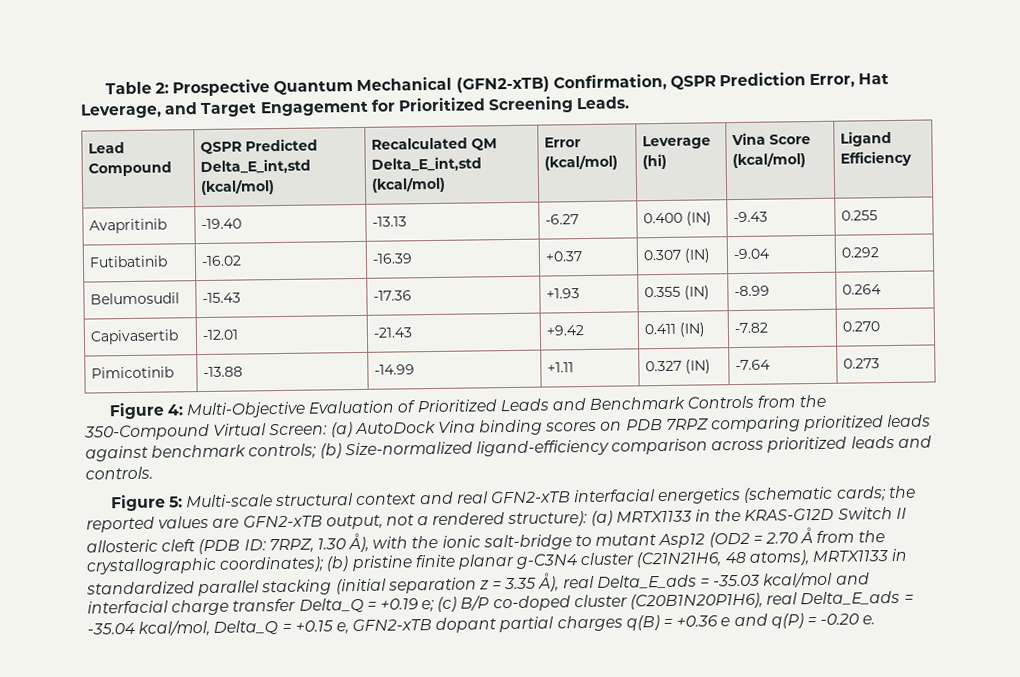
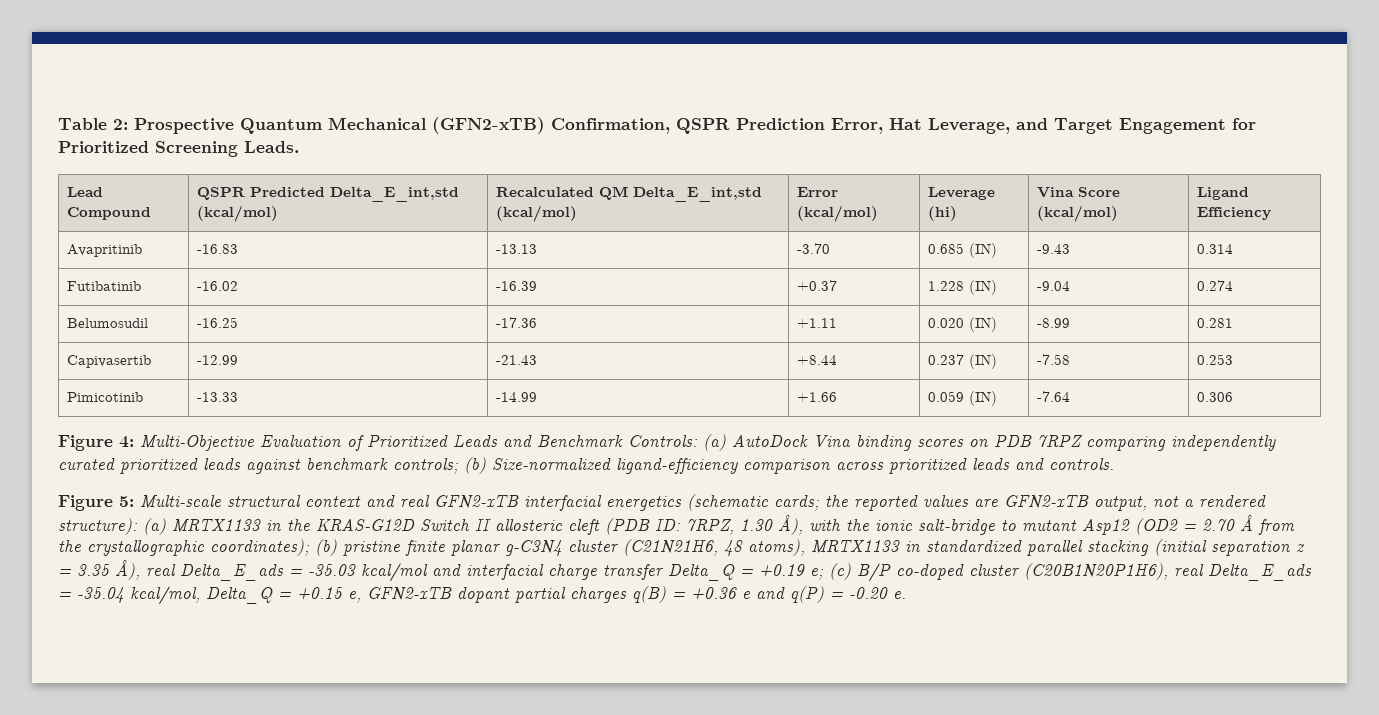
- Avapritinib | -19.40 | -13.13 | -6.27 | 0.400 (IN) | -9.43 | 0.255
+ Avapritinib | -16.83 | -13.13 | -3.70 | 0.685 (IN) | -9.43 | 0.314
- Futibatinib | -16.02 | -16.39 | +0.37 | 0.307 (IN) | -9.04 | 0.292
+ Futibatinib | -16.02 | -16.39 | +0.37 | 1.228 (IN) | -9.04 | 0.274
- Belumosudil | -15.43 | -17.36 | +1.93 | 0.355 (IN) | -8.99 | 0.264
+ Belumosudil | -16.25 | -17.36 | +1.11 | 0.020 (IN) | -8.99 | 0.281
- Capivasertib | -12.01 | -21.43 | +9.42 | 0.411 (IN) | -7.82 | 0.270
+ Capivasertib | -12.99 | -21.43 | +8.44 | 0.237 (IN) | -7.58 | 0.253
- Pimicotinib | -13.88 | -14.99 | +1.11 | 0.327 (IN) | -7.64 | 0.273
+ Pimicotinib | -13.33 | -14.99 | +1.66 | 0.059 (IN) | -7.64 | 0.306
- Figure 4: Multi-Objective Evaluation of Prioritized Leads and Benchmark Controls from the 350-Compound Virtual Screen: (a) AutoDock Vina binding scores on PDB 7RPZ comparing prioritized leads against benchmark controls; (b) Size-normalized ligand-efficiency comparison across prioritized leads and controls.
+ Figure 4: Multi-Objective Evaluation of Prioritized Leads and Benchmark Controls: (a) AutoDock Vina binding scores on PDB 7RPZ comparing independently curated prioritized leads against benchmark controls; (b) Size-normalized ligand-efficiency comparison across prioritized leads and controls.

